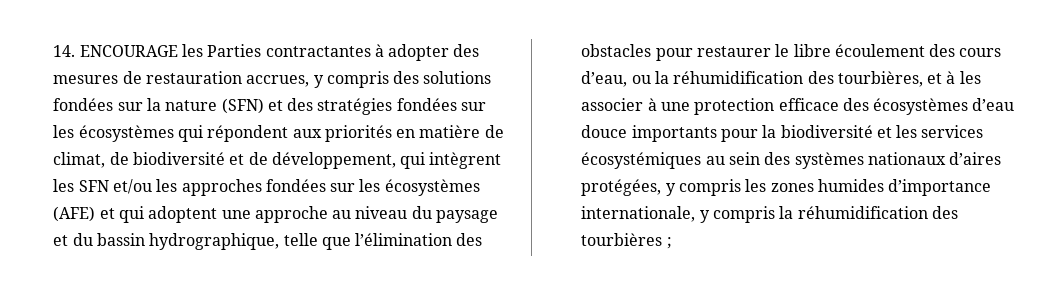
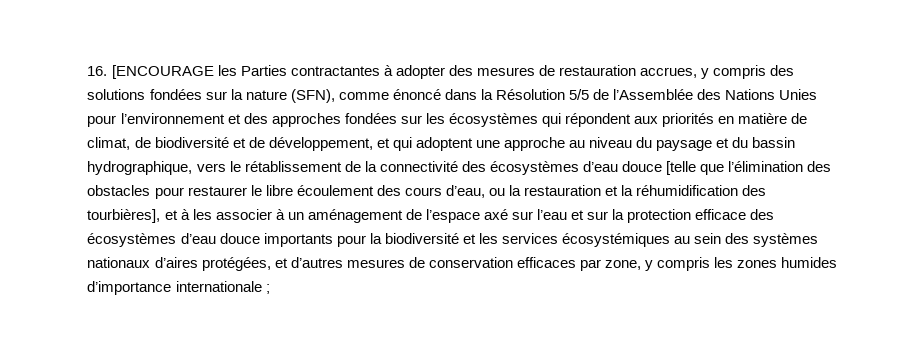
- 14. ENCOURAGE les Parties contractantes à adopter des mesures de restauration accrues, y compris des solutions fondées sur la nature (SFN) et des stratégies fondées sur les écosystèmes qui répondent aux priorités en matière de climat, de biodiversité et de développement, qui intègrent les SFN et/ou les approches fondées sur les écosystèmes (AFE) et qui adoptent une approche au niveau du paysage et du bassin hydrographique, telle que l’élimination des obstacles pour restaurer le libre écoulement des cours d’eau, ou la réhumidification des tourbières, et à les associer à une protection efficace des écosystèmes d’eau douce importants pour la biodiversité et les services écosystémiques au sein des systèmes nationaux d’aires protégées, y compris les zones humides d’importance internationale, y compris la réhumidification des tourbières ;
+ 16. [ENCOURAGE les Parties contractantes à adopter des mesures de restauration accrues, y compris des solutions fondées sur la nature (SFN), comme énoncé dans la Résolution 5/5 de l’Assemblée des Nations Unies pour l’environnement et des approches fondées sur les écosystèmes qui répondent aux priorités en matière de climat, de biodiversité et de développement, et qui adoptent une approche au niveau du paysage et du bassin hydrographique, vers le rétablissement de la connectivité des écosystèmes d’eau douce [telle que l’élimination des obstacles pour restaurer le libre écoulement des cours d’eau, ou la restauration et la réhumidification des tourbières], et à les associer à un aménagement de l’espace axé sur l’eau et sur la protection efficace des écosystèmes d’eau douce importants pour la biodiversité et les services écosystémiques au sein des systèmes nationaux d’aires protégées, et d’autres mesures de conservation efficaces par zone, y compris les zones humides d’importance internationale ;

